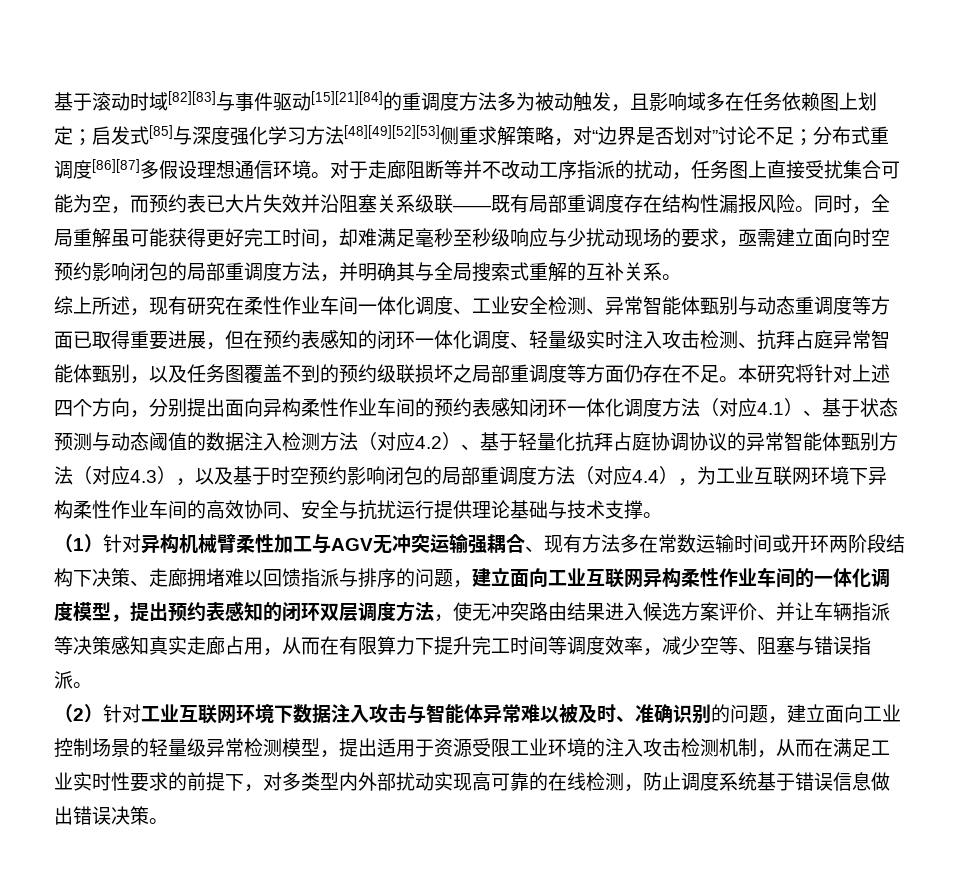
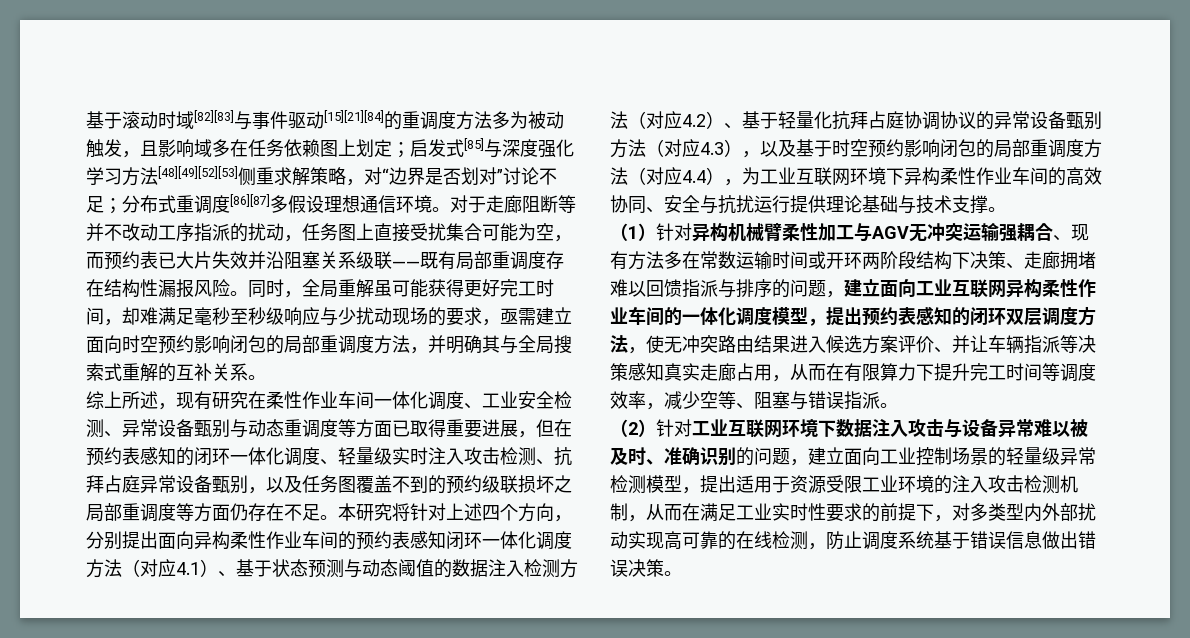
- 综上所述，现有研究在柔性作业车间一体化调度、工业安全检测、异常智能体甄别与动态重调度等方面已取得重要进展，但在预约表感知的闭环一体化调度、轻量级实时注入攻击检测、抗拜占庭异常智能体甄别，以及任务图覆盖不到的预约级联损坏之局部重调度等方面仍存在不足。
+ 综上所述，现有研究在柔性作业车间一体化调度、工业安全检测、异常设备甄别与动态重调度等方面已取得重要进展，但在预约表感知的闭环一体化调度、轻量级实时注入攻击检测、抗拜占庭异常设备甄别，以及任务图覆盖不到的预约级联损坏之局部重调度等方面仍存在不足。
- 本研究将针对上述四个方向，分别提出面向异构柔性作业车间的预约表感知闭环一体化调度方法（对应4.1）、基于状态预测与动态阈值的数据注入检测方法（对应4.2）、基于轻量化抗拜占庭协调协议的异常智能体甄别方法（对应4.3），以及基于时空预约影响闭包的局部重调度方法（对应4.4），为工业互联网环境下异构柔性作业车间的高效协同、安全与抗扰运行提供理论基础与技术支撑。
+ 本研究将针对上述四个方向，分别提出面向异构柔性作业车间的预约表感知闭环一体化调度方法（对应4.1）、基于状态预测与动态阈值的数据注入检测方法（对应4.2）、基于轻量化抗拜占庭协调协议的异常设备甄别方法（对应4.3），以及基于时空预约影响闭包的局部重调度方法（对应4.4），为工业互联网环境下异构柔性作业车间的高效协同、安全与抗扰运行提供理论基础与技术支撑。
- （2）针对工业互联网环境下数据注入攻击与智能体异常难以被及时、准确识别的问题，建立面向工业控制场景的轻量级异常检测模型，提出适用于资源受限工业环境的注入攻击检测机制，从而在满足工业实时性要求的前提下，对多类型内外部扰动实现高可靠的在线检测，防止调度系统基于错误信息做出错误决策。
+ （2）针对工业互联网环境下数据注入攻击与设备异常难以被及时、准确识别的问题，建立面向工业控制场景的轻量级异常检测模型，提出适用于资源受限工业环境的注入攻击检测机制，从而在满足工业实时性要求的前提下，对多类型内外部扰动实现高可靠的在线检测，防止调度系统基于错误信息做出错误决策。

